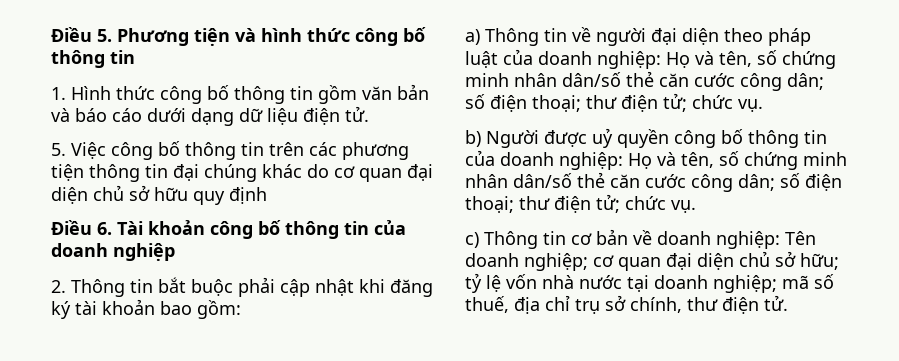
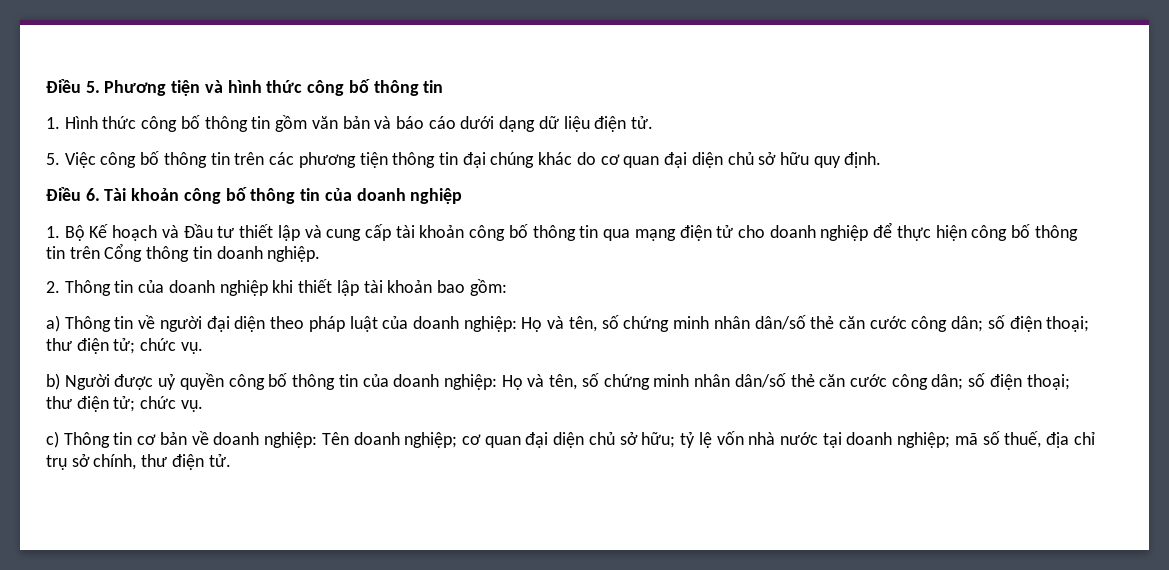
- 5. Việc công bố thông tin trên các phương tiện thông tin đại chúng khác do cơ quan đại diện chủ sở hữu quy định
+ 5. Việc công bố thông tin trên các phương tiện thông tin đại chúng khác do cơ quan đại diện chủ sở hữu quy định.
- 2. Thông tin bắt buộc phải cập nhật khi đăng ký tài khoản bao gồm:
+ 1. Bộ Kế hoạch và Đầu tư thiết lập và cung cấp tài khoản công bố thông tin qua mạng điện tử cho doanh nghiệp để thực hiện công bố thông tin trên Cổng thông tin doanh nghiệp.
+ 2. Thông tin của doanh nghiệp khi thiết lập tài khoản bao gồm:

